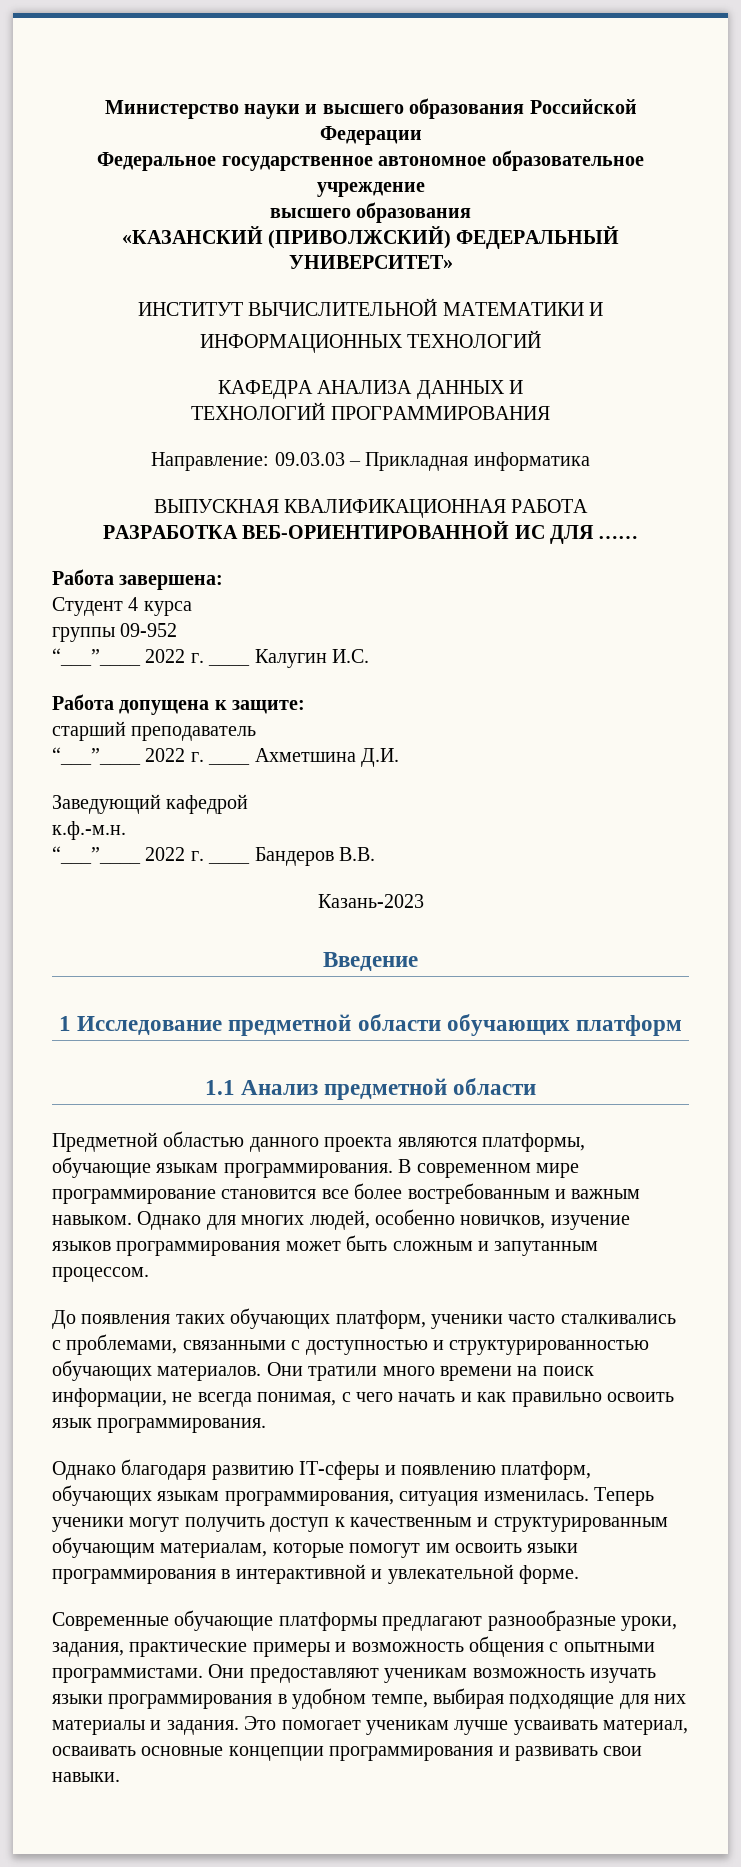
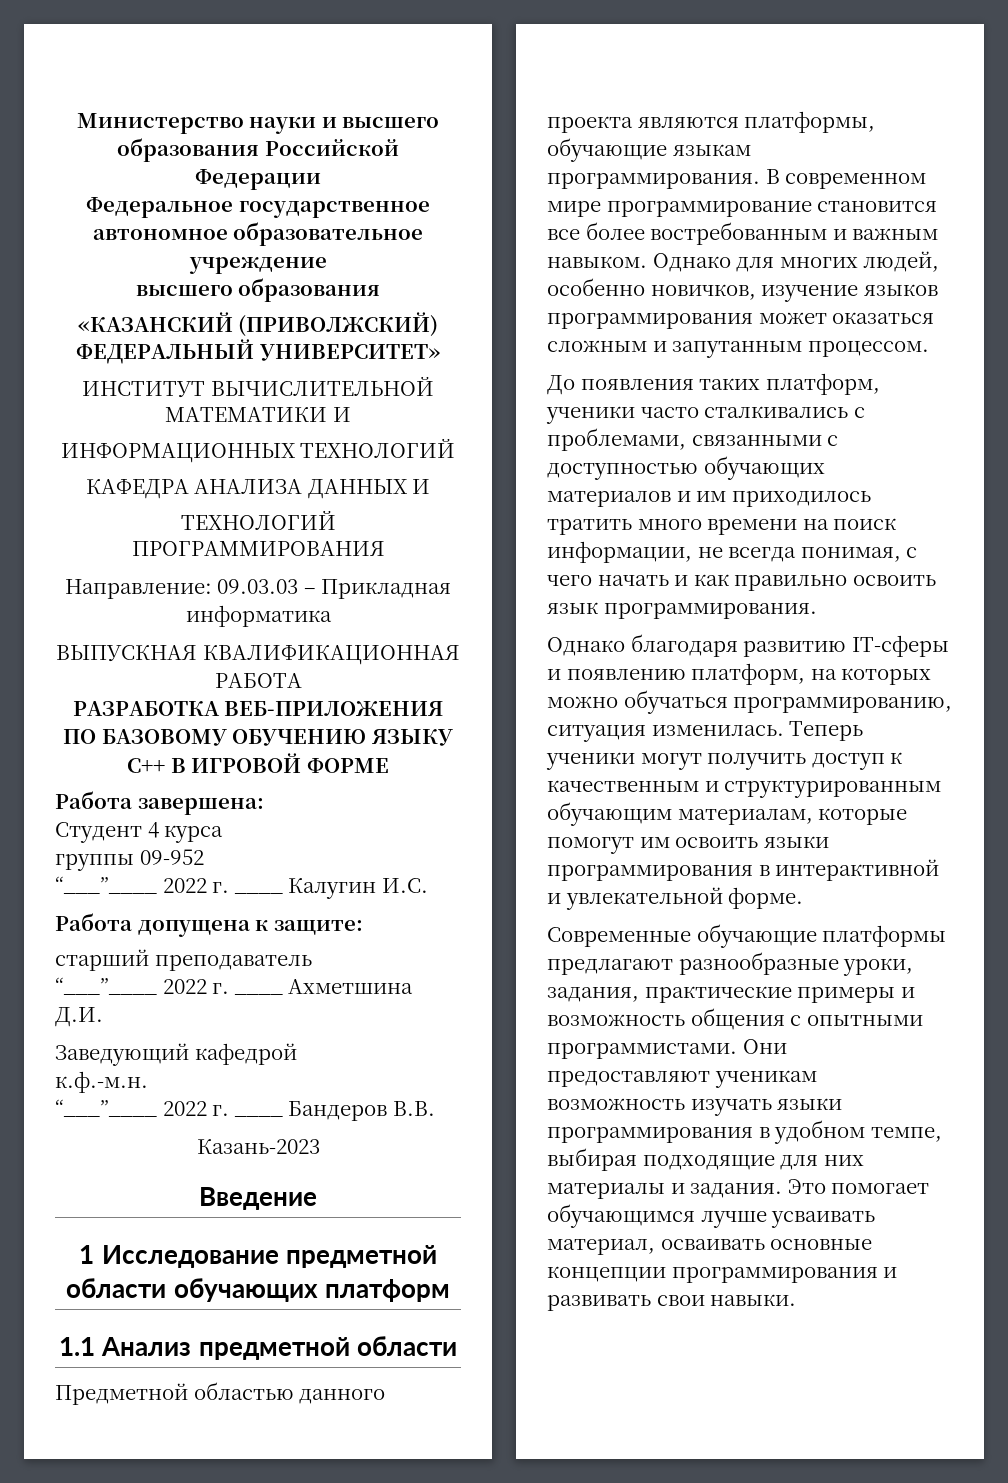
- РАЗРАБОТКА ВЕБ-ОРИЕНТИРОВАННОЙ ИС ДЛЯ ……
+ РАЗРАБОТКА ВЕБ-ПРИЛОЖЕНИЯ ПО БАЗОВОМУ ОБУЧЕНИЮ ЯЗЫКУ С++ В ИГРОВОЙ ФОРМЕ
- Однако для многих людей, особенно новичков, изучение языков программирования может быть сложным и запутанным процессом.
+ Однако для многих людей, особенно новичков, изучение языков программирования может оказаться сложным и запутанным процессом.
- До появления таких обучающих платформ, ученики часто сталкивались с проблемами, связанными с доступностью и структурированностью обучающих материалов. Они тратили много времени на поиск информации, не всегда понимая, с чего начать и как правильно освоить язык программирования.
+ До появления таких платформ, ученики часто сталкивались с проблемами, связанными с доступностью обучающих материалов и им приходилось тратить много времени на поиск информации, не всегда понимая, с чего начать и как правильно освоить язык программирования.
- Однако благодаря развитию IT-сферы и появлению платформ, обучающих языкам программирования, ситуация изменилась.
+ Однако благодаря развитию IT-сферы и появлению платформ, на которых можно обучаться программированию, ситуация изменилась.
- Это помогает ученикам лучше усваивать материал, осваивать основные концепции программирования и развивать свои навыки.
+ Это помогает обучающимся лучше усваивать материал, осваивать основные концепции программирования и развивать свои навыки.

